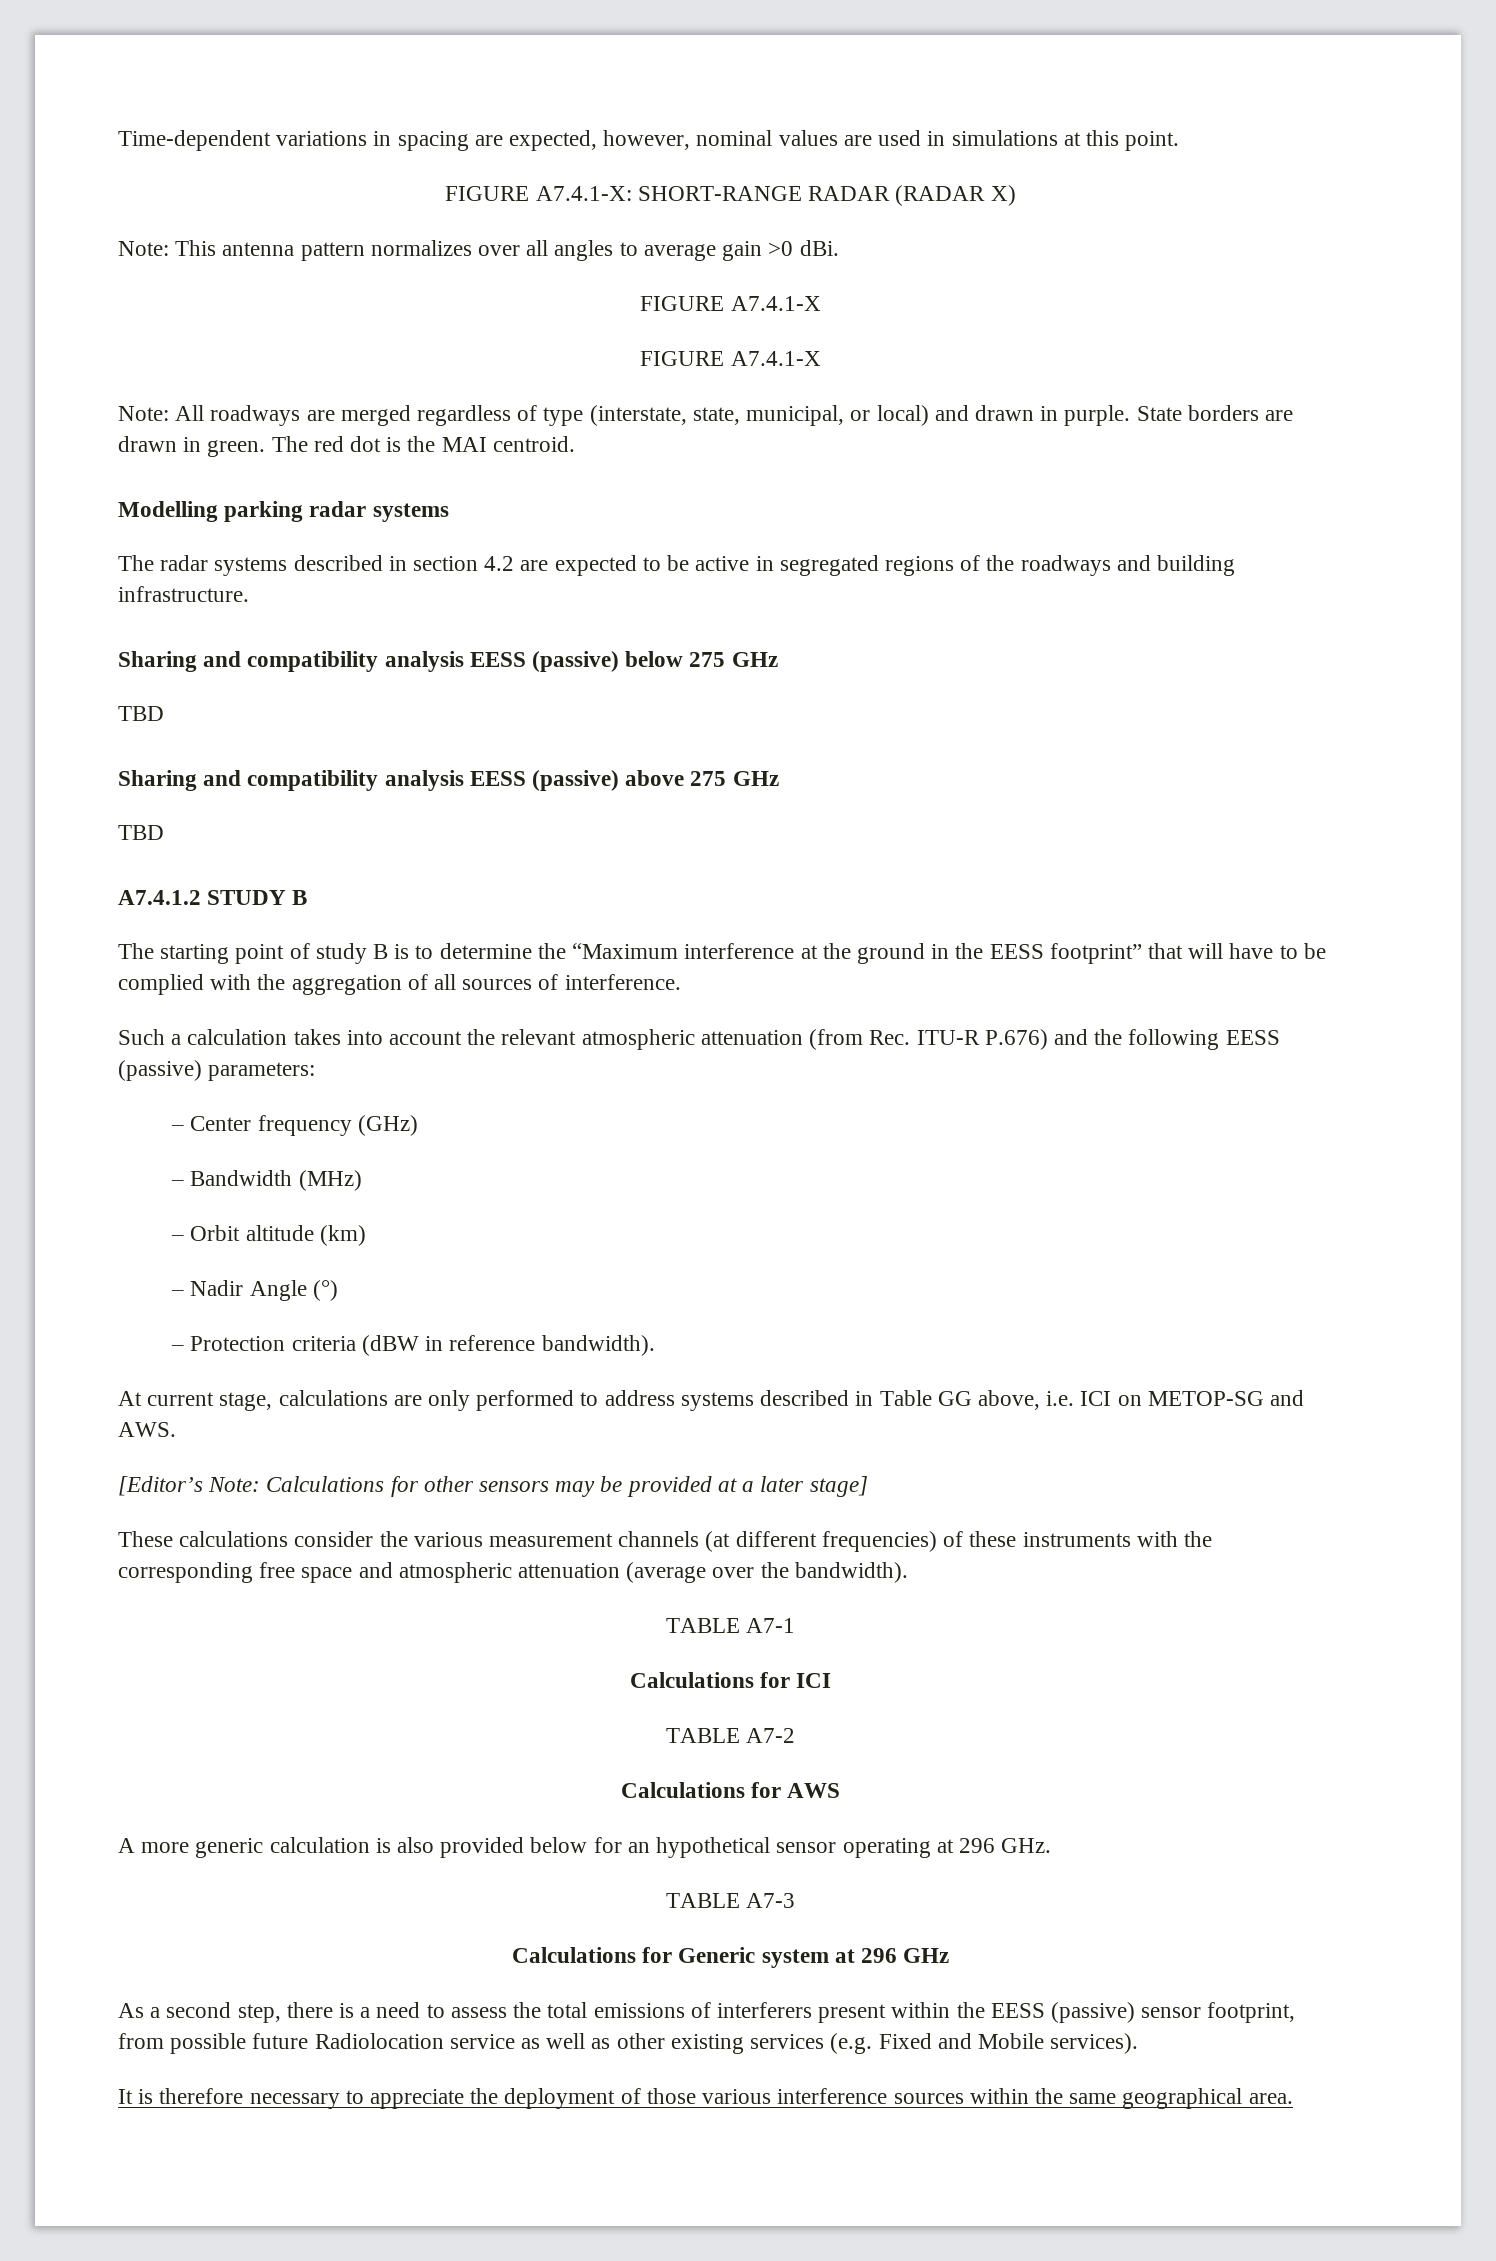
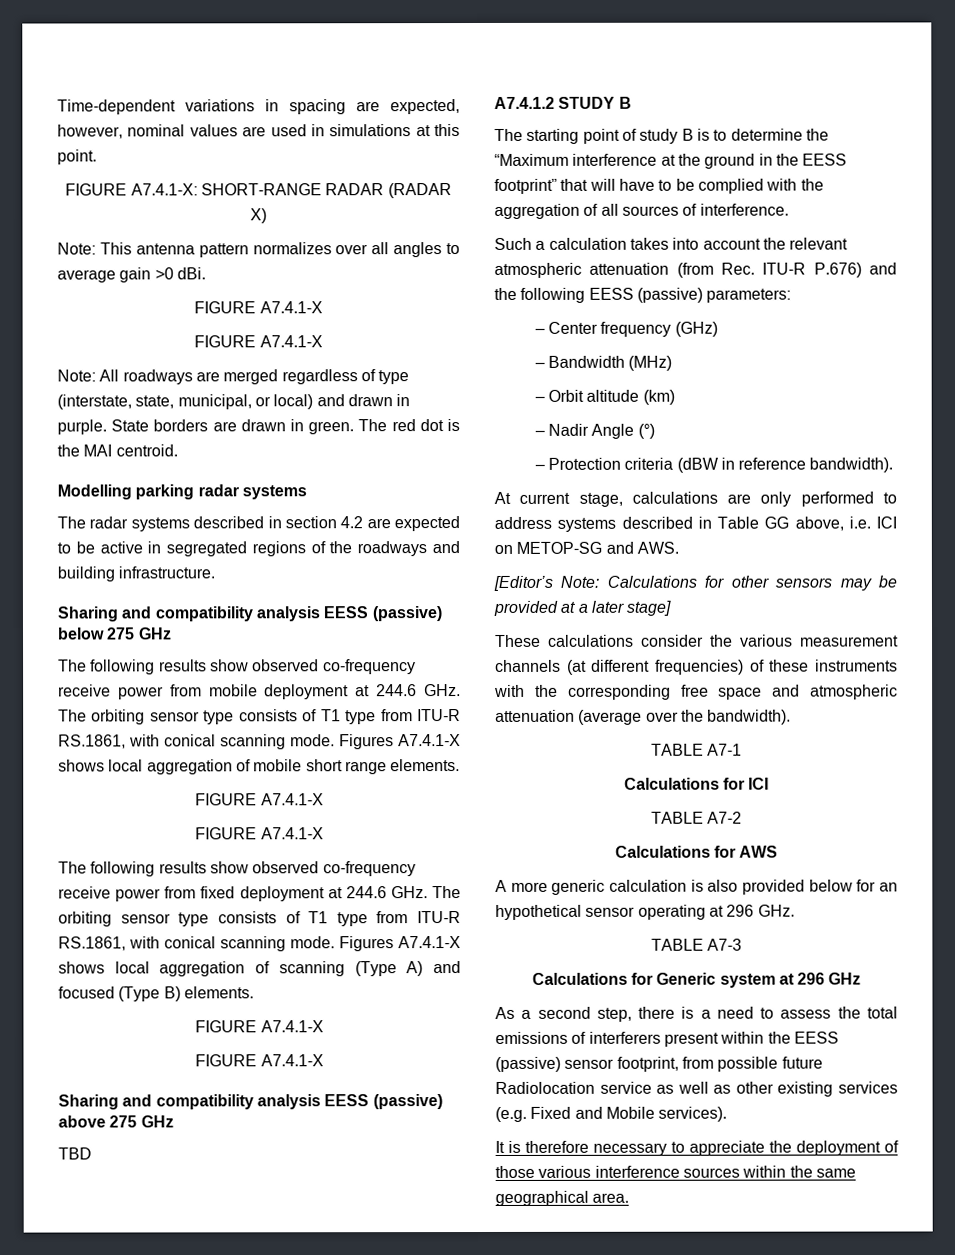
  Sharing and compatibility analysis EESS (passive) below 275 GHz
- TBD
+ The following results show observed co-frequency receive power from mobile deployment at 244.6 GHz. The orbiting sensor type consists of T1 type from ITU-R RS.1861, with conical scanning mode. Figures A7.4.1-X shows local aggregation of mobile short range elements.
+ FIGURE A7.4.1-X
+ FIGURE A7.4.1-X
+ The following results show observed co-frequency receive power from fixed deployment at 244.6 GHz. The orbiting sensor type consists of T1 type from ITU-R RS.1861, with conical scanning mode. Figures A7.4.1-X shows local aggregation of scanning (Type A) and focused (Type B) elements.
+ FIGURE A7.4.1-X
+ FIGURE A7.4.1-X

